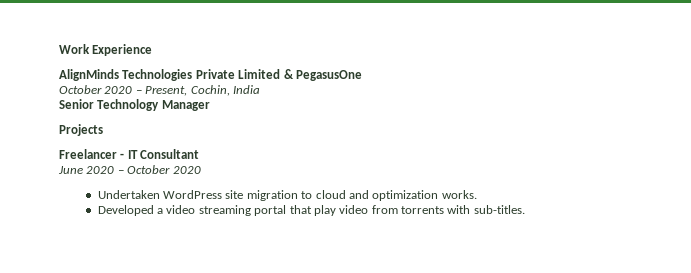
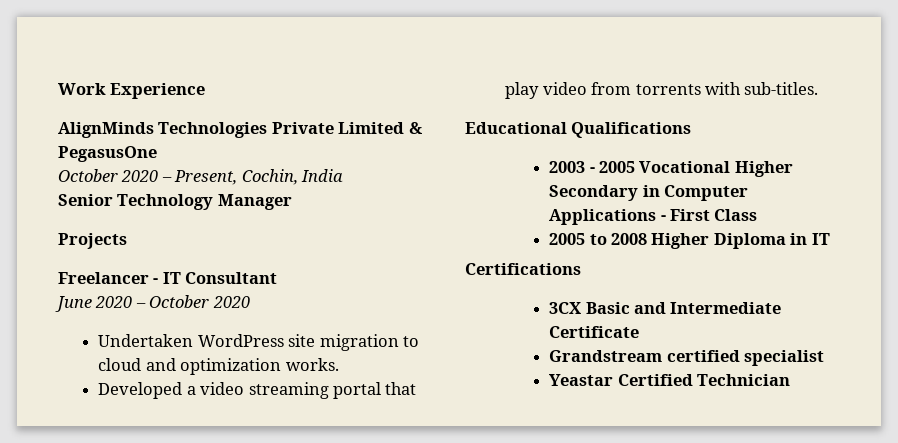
+ Educational Qualifications
+ 2003 - 2005 Vocational Higher Secondary in Computer Applications - First Class
+ 2005 to 2008 Higher Diploma in IT
+ Certifications
+ 3CX Basic and Intermediate Certificate
+ Grandstream certified specialist
+ Yeastar Certified Technician

